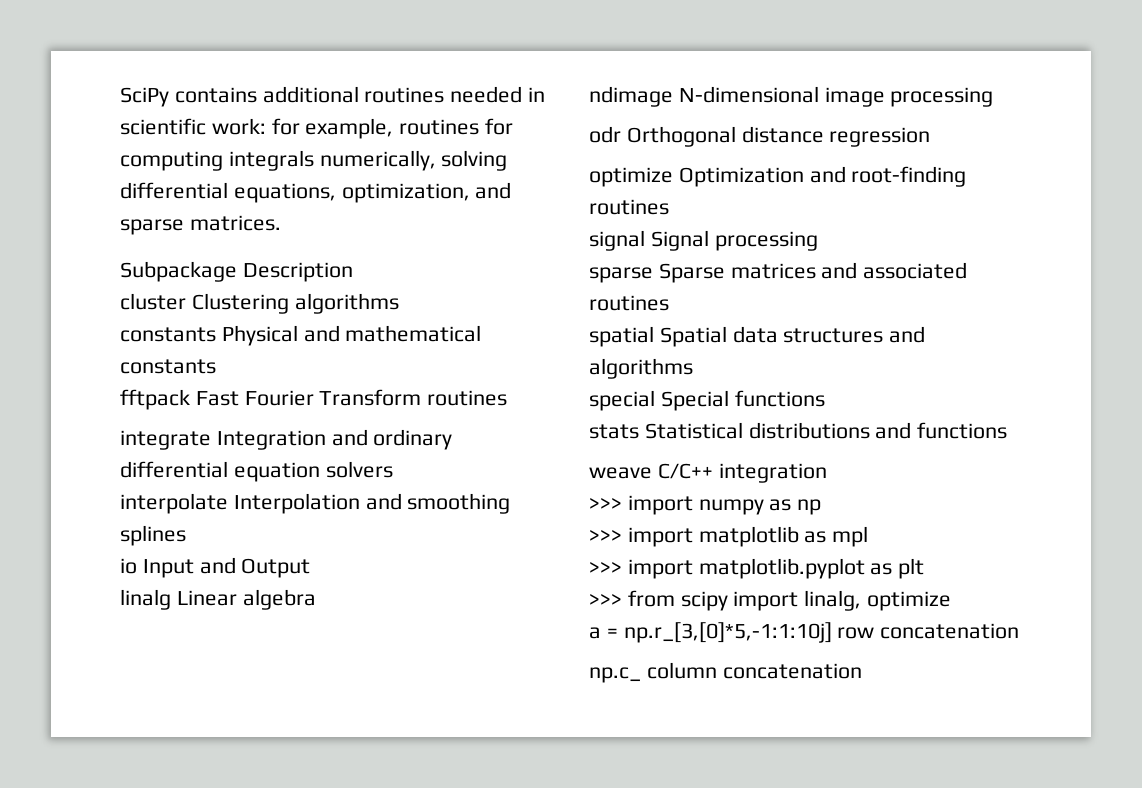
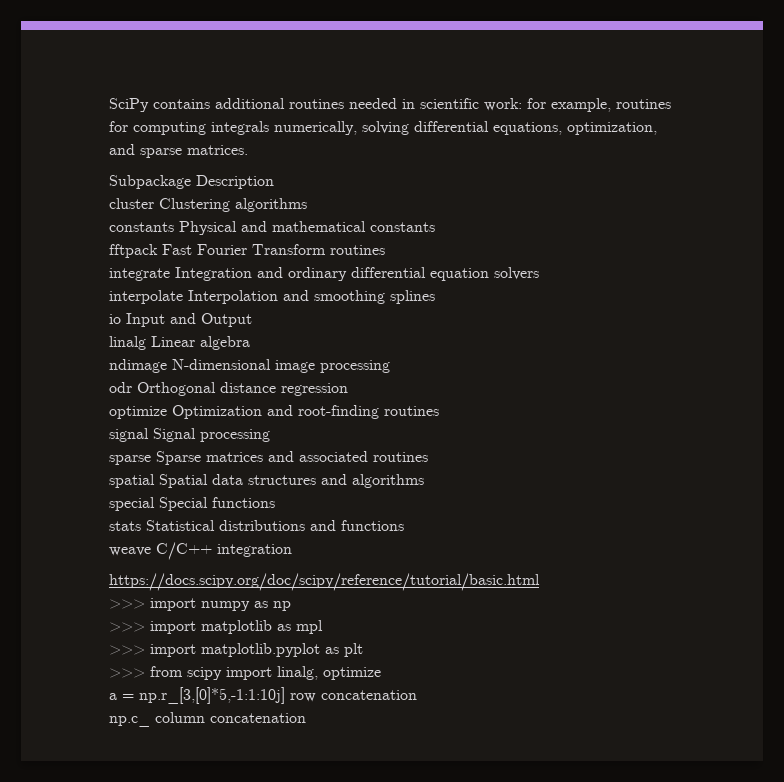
+ https://docs.scipy.org/doc/scipy/reference/tutorial/basic.html

